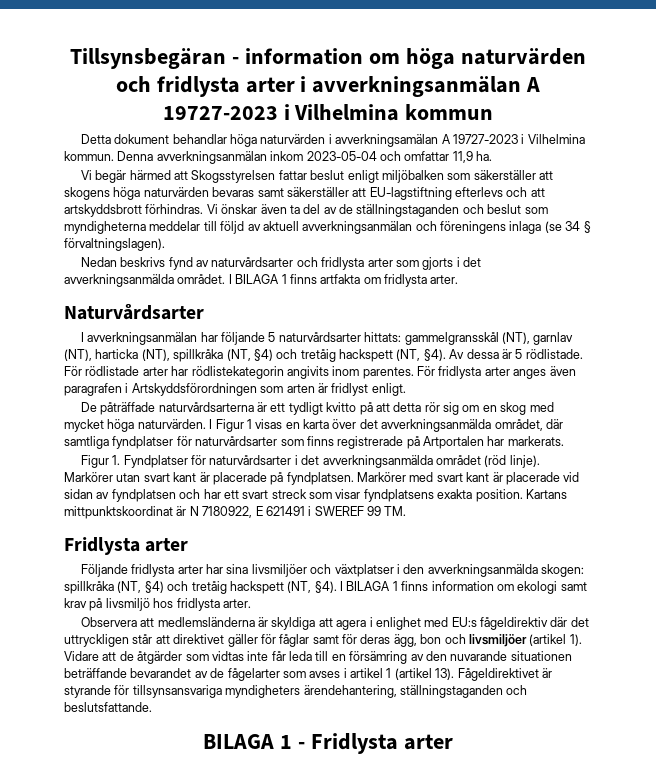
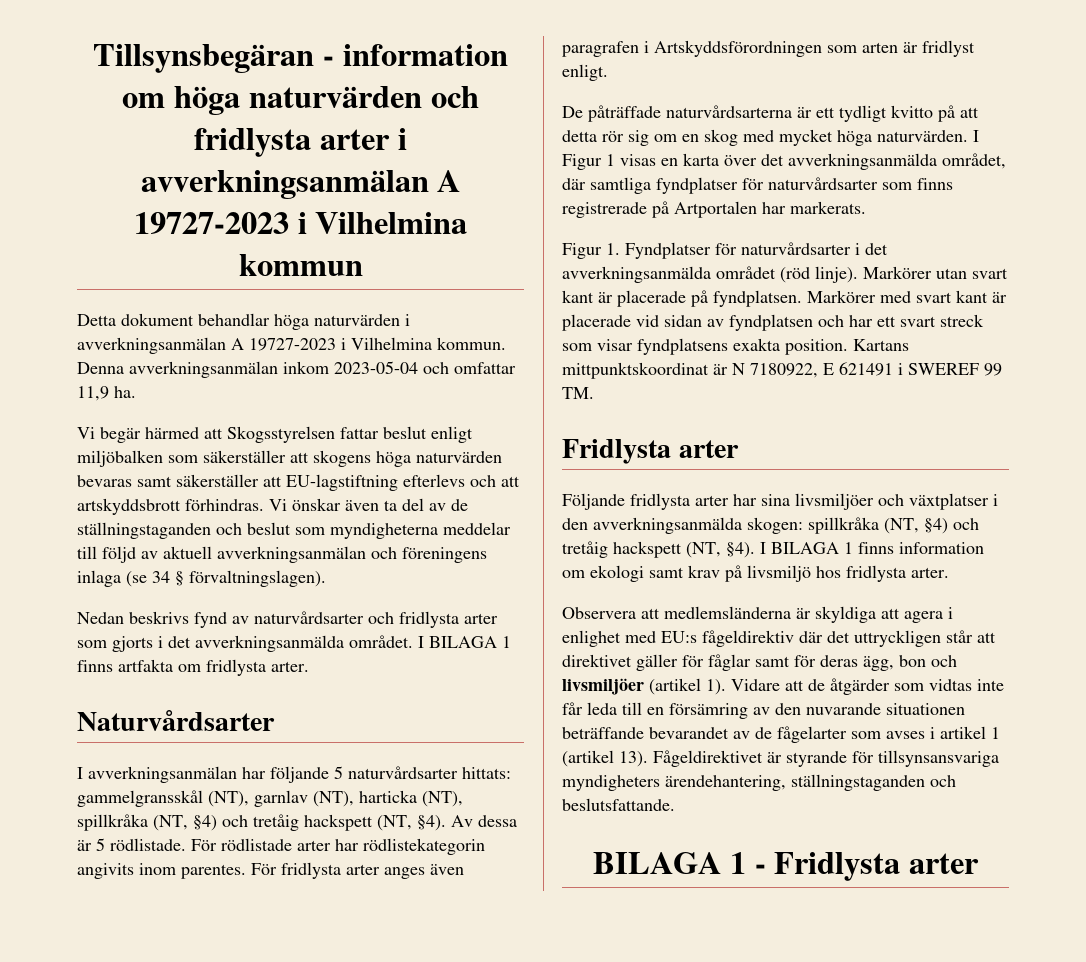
- Detta dokument behandlar höga naturvärden i avverkningsamälan A 19727-2023 i Vilhelmina kommun.
+ Detta dokument behandlar höga naturvärden i avverkningsanmälan A 19727-2023 i Vilhelmina kommun.

